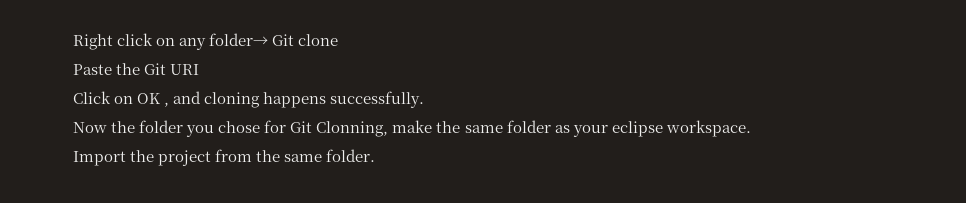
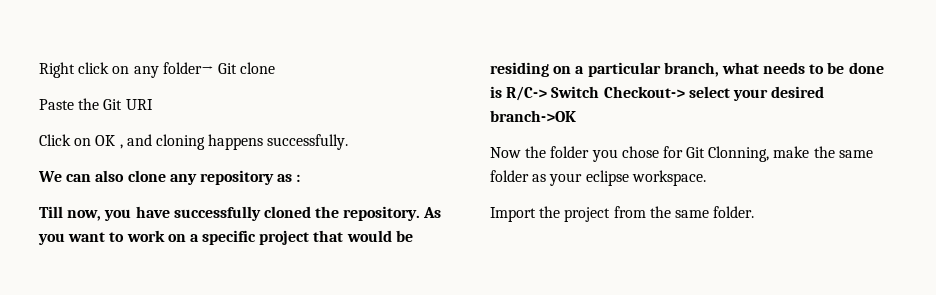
+ We can also clone any repository as :
+ Till now, you have successfully cloned the repository. As you want to work on a specific project that would be residing on a particular branch, what needs to be done is R/C-> Switch Checkout-> select your desired branch->OK

